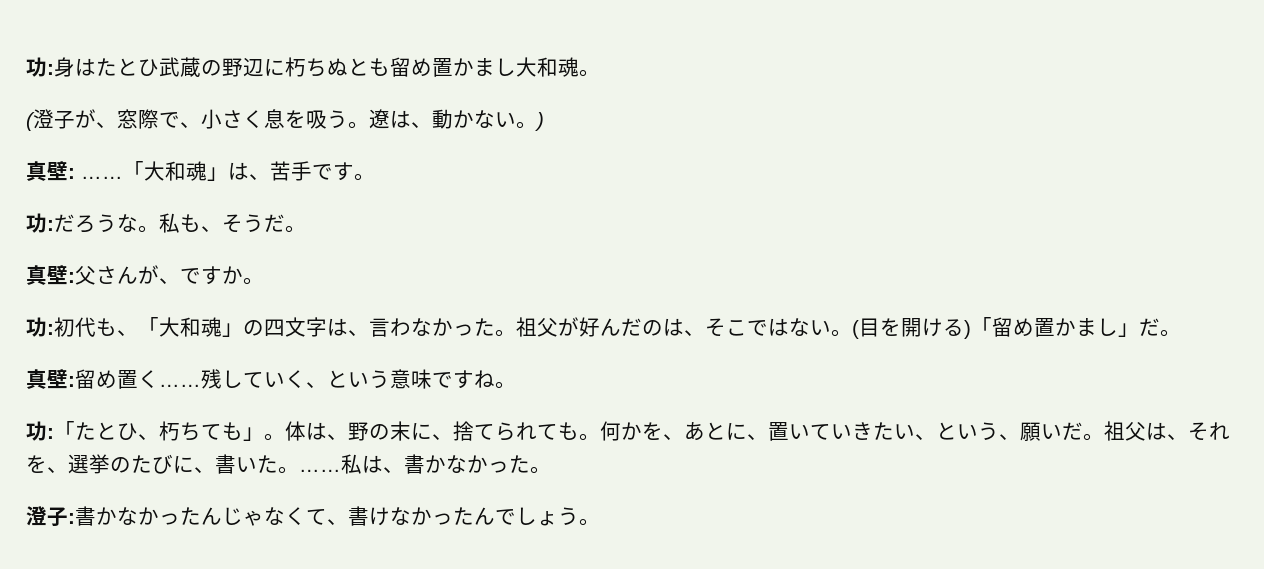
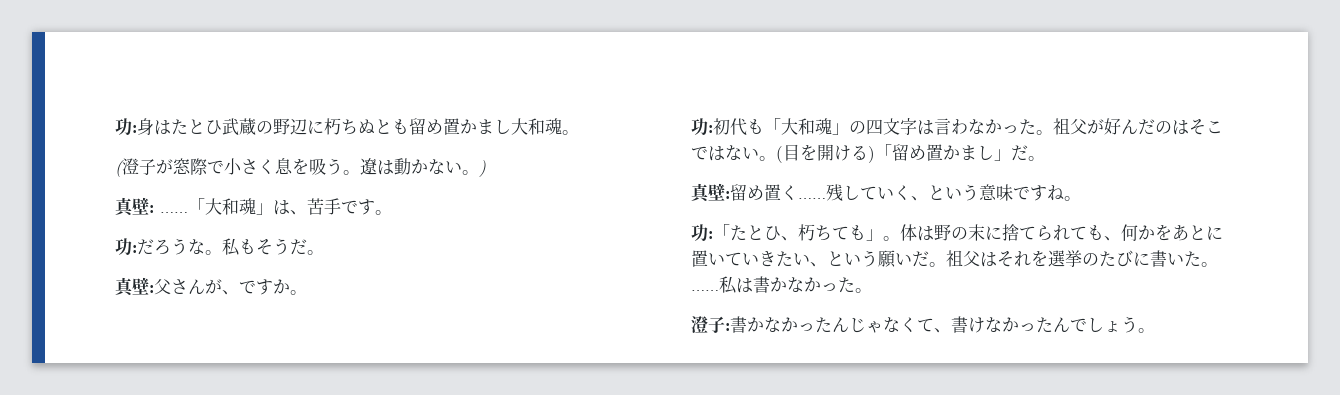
- (澄子が、窓際で、小さく息を吸う。
+ (澄子が窓際で小さく息を吸う。
- 遼は、動かない。)
+ 遼は動かない。)
- 私も、そうだ。
+ 私もそうだ。
- 功:初代も、「大和魂」の四文字は、言わなかった。
+ 功:初代も「大和魂」の四文字は言わなかった。
- 祖父が好んだのは、そこではない。
+ 祖父が好んだのはそこではない。
- 体は、野の末に、捨てられても。何かを、あとに、置いていきたい、という、願いだ。
+ 体は野の末に捨てられても、何かをあとに置いていきたい、という願いだ。
- 祖父は、それを、選挙のたびに、書いた。
+ 祖父はそれを選挙のたびに書いた。
- 私は、書かなかった。
+ 私は書かなかった。

